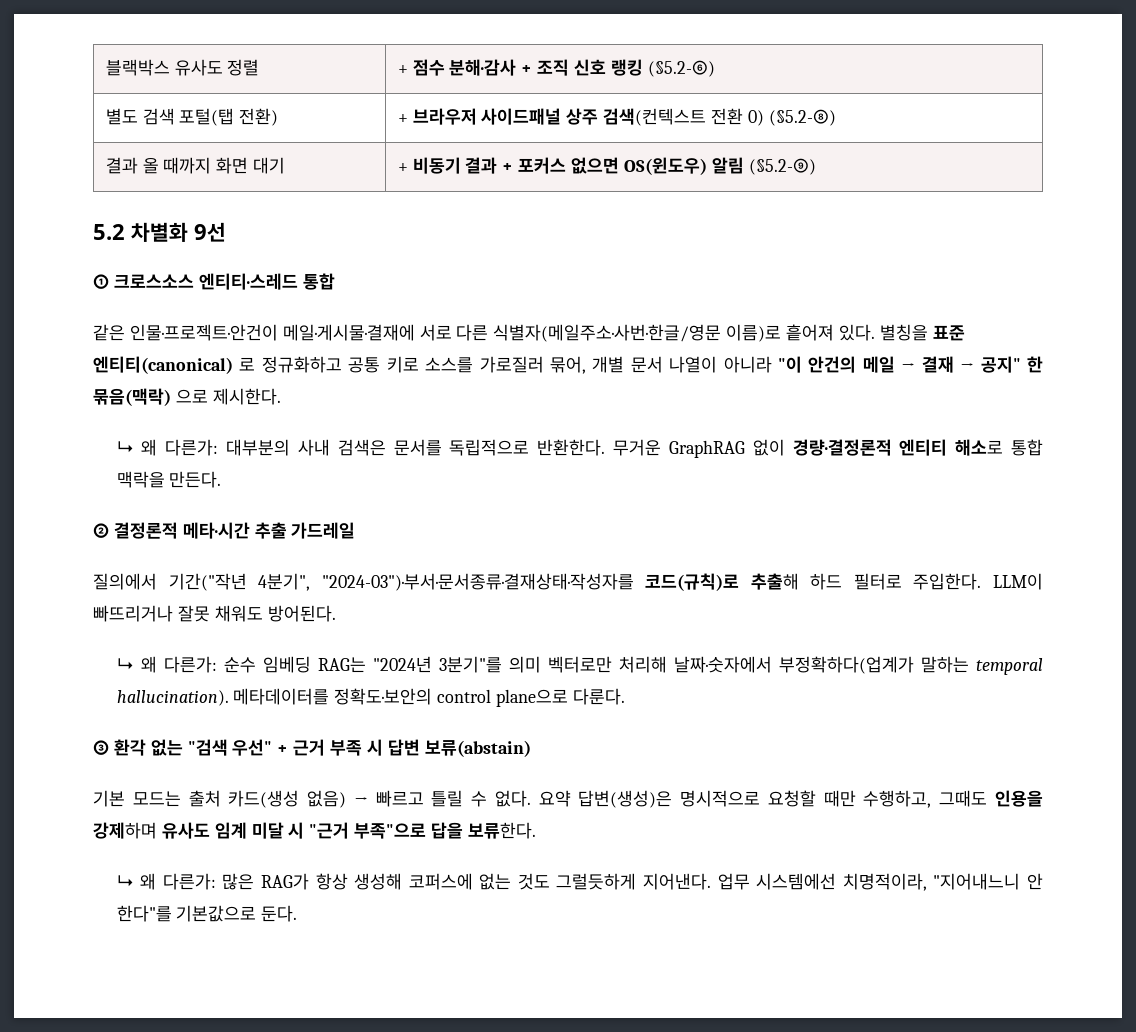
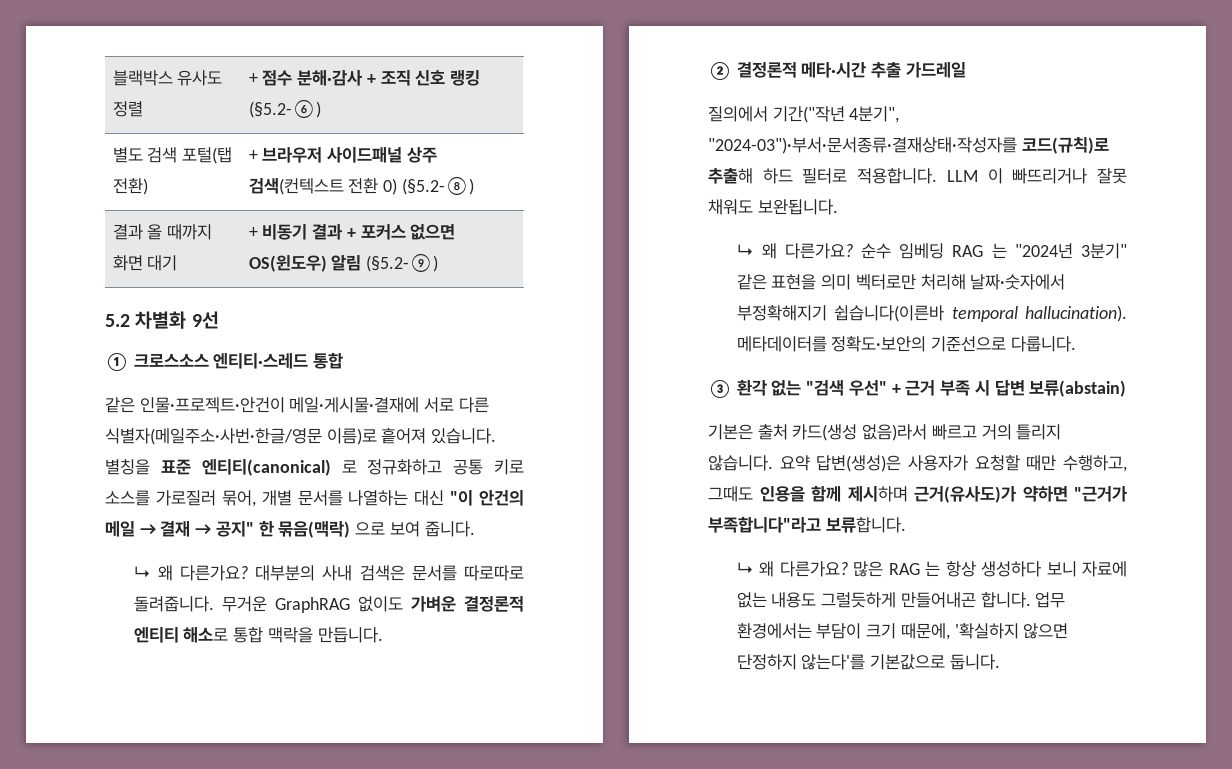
- 같은 인물·프로젝트·안건이 메일·게시물·결재에 서로 다른 식별자(메일주소·사번·한글/영문 이름)로 흩어져 있다.
+ 같은 인물·프로젝트·안건이 메일·게시물·결재에 서로 다른 식별자(메일주소·사번·한글/영문 이름)로 흩어져 있습니다.
- 별칭을 표준 엔티티(canonical) 로 정규화하고 공통 키로 소스를 가로질러 묶어, 개별 문서 나열이 아니라 "이 안건의 메일 → 결재 → 공지" 한 묶음(맥락) 으로 제시한다.
- ↳ 왜 다른가: 대부분의 사내 검색은 문서를 독립적으로 반환한다. 무거운 GraphRAG 없이 경량·결정론적 엔티티 해소로 통합 맥락을 만든다.
+ 별칭을 표준 엔티티(canonical) 로 정규화하고 공통 키로 소스를 가로질러 묶어, 개별 문서를 나열하는 대신 "이 안건의 메일 → 결재 → 공지" 한 묶음(맥락) 으로 보여 줍니다.
+ ↳ 왜 다른가요? 대부분의 사내 검색은 문서를 따로따로 돌려줍니다. 무거운 GraphRAG 없이도 가벼운 결정론적 엔티티 해소로 통합 맥락을 만듭니다.
- 질의에서 기간("작년 4분기", "2024-03")·부서·문서종류·결재상태·작성자를 코드(규칙)로 추출해 하드 필터로 주입한다. LLM이 빠뜨리거나 잘못 채워도 방어된다.
- ↳ 왜 다른가: 순수 임베딩 RAG는 "2024년 3분기"를 의미 벡터로만 처리해 날짜·숫자에서 부정확하다(업계가 말하는 temporal hallucination).
+ 질의에서 기간("작년 4분기", "2024-03")·부서·문서종류·결재상태·작성자를 코드(규칙)로 추출해 하드 필터로 적용합니다. LLM 이 빠뜨리거나 잘못 채워도 보완됩니다.
+ ↳ 왜 다른가요? 순수 임베딩 RAG 는 "2024년 3분기" 같은 표현을 의미 벡터로만 처리해 날짜·숫자에서 부정확해지기 쉽습니다(이른바 temporal hallucination).
- 메타데이터를 정확도·보안의 control plane으로 다룬다.
+ 메타데이터를 정확도·보안의 기준선으로 다룹니다.
- 기본 모드는 출처 카드(생성 없음) → 빠르고 틀릴 수 없다.
+ 기본은 출처 카드(생성 없음)라서 빠르고 거의 틀리지 않습니다.
- 요약 답변(생성)은 명시적으로 요청할 때만 수행하고, 그때도 인용을 강제하며 유사도 임계 미달 시 "근거 부족"으로 답을 보류한다.
- ↳ 왜 다른가: 많은 RAG가 항상 생성해 코퍼스에 없는 것도 그럴듯하게 지어낸다. 업무 시스템에선 치명적이라, "지어내느니 안 한다"를 기본값으로 둔다.
+ 요약 답변(생성)은 사용자가 요청할 때만 수행하고, 그때도 인용을 함께 제시하며 근거(유사도)가 약하면 "근거가 부족합니다"라고 보류합니다.
+ ↳ 왜 다른가요? 많은 RAG 는 항상 생성하다 보니 자료에 없는 내용도 그럴듯하게 만들어내곤 합니다. 업무 환경에서는 부담이 크기 때문에, '확실하지 않으면 단정하지 않는다'를 기본값으로 둡니다.

